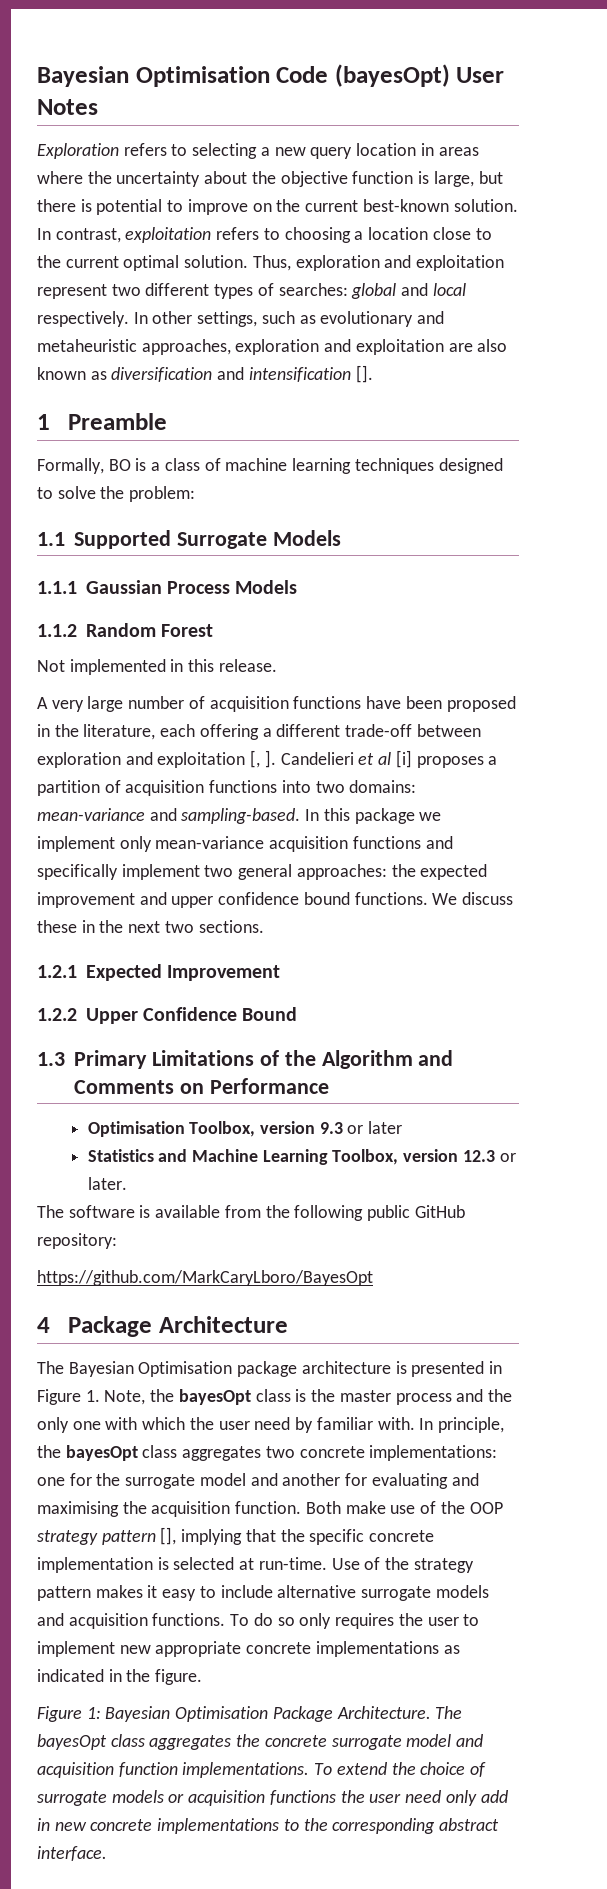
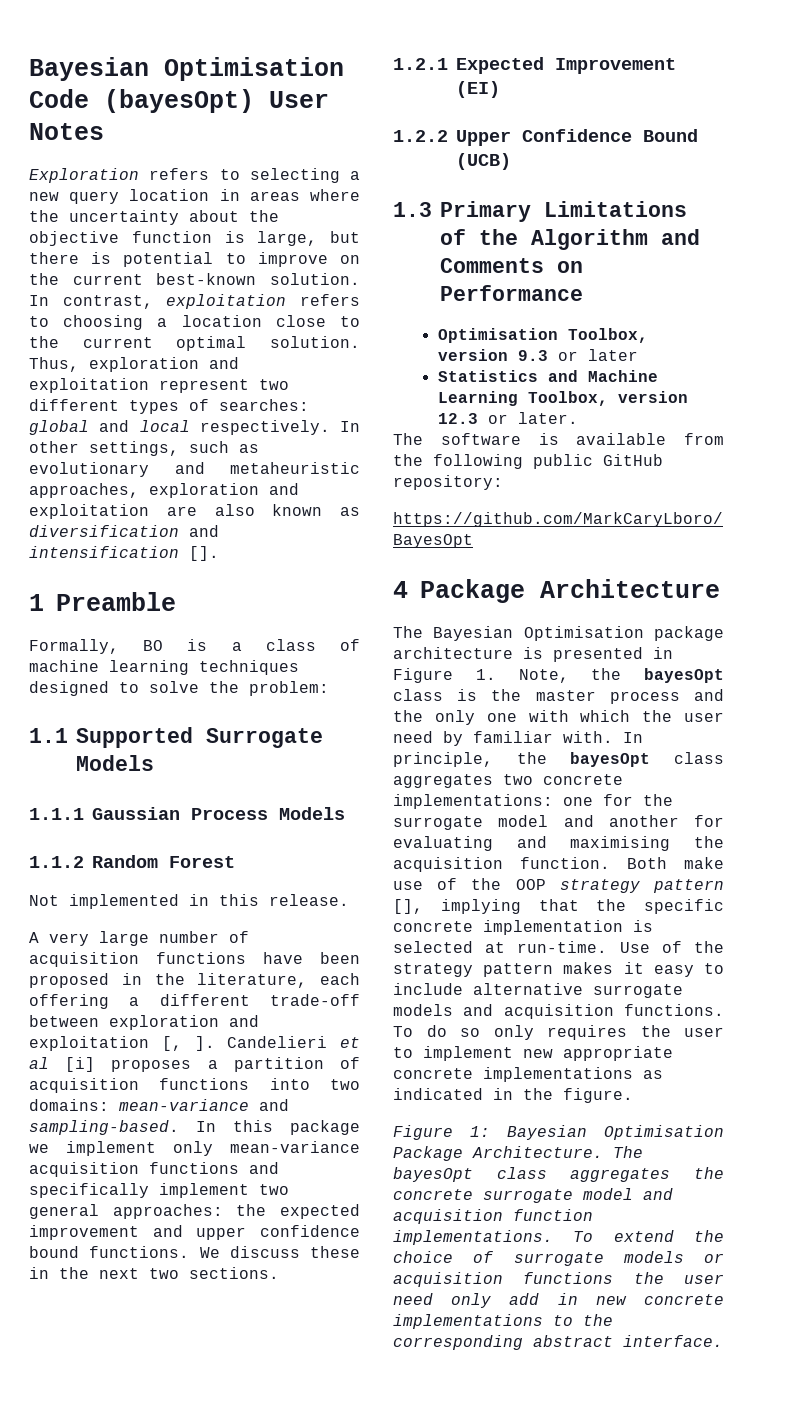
- 1.2.1 Expected Improvement
+ 1.2.1 Expected Improvement (EI)
- 1.2.2 Upper Confidence Bound
+ 1.2.2 Upper Confidence Bound (UCB)

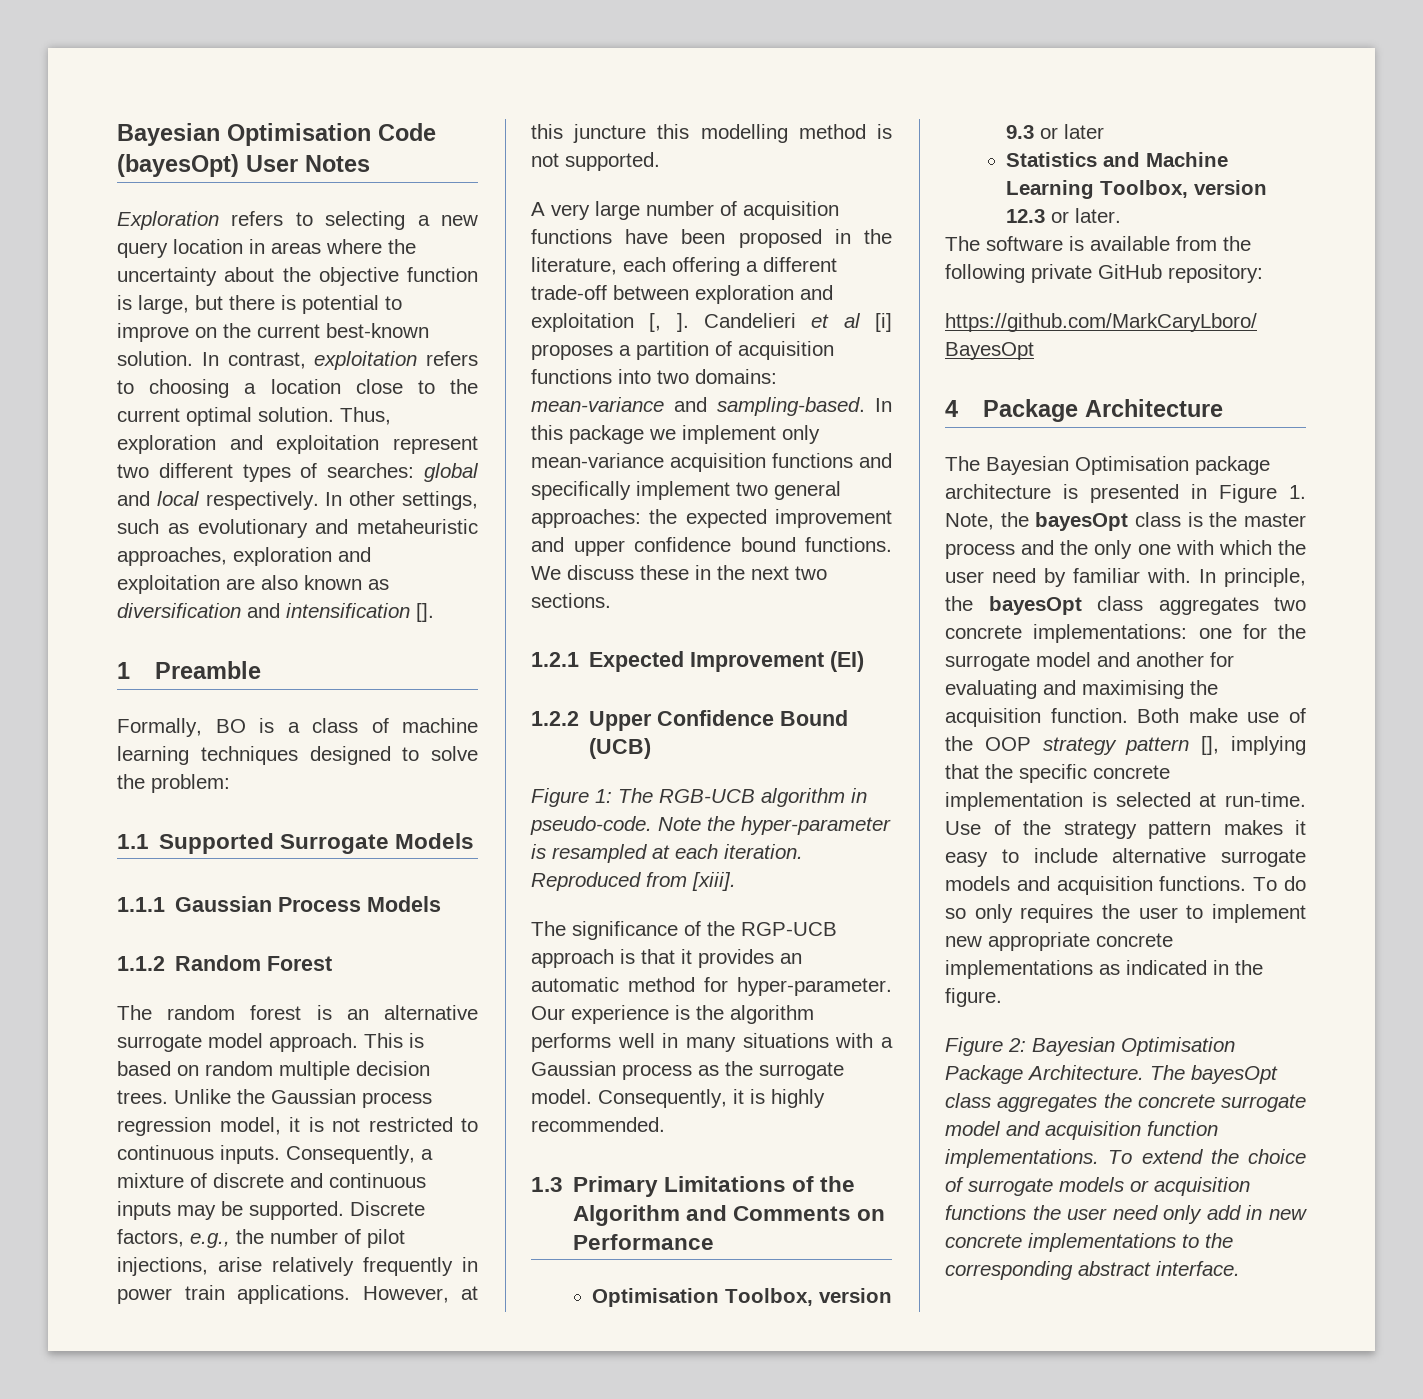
- Not implemented in this release.
+ The random forest is an alternative surrogate model approach. This is based on random multiple decision trees. Unlike the Gaussian process regression model, it is not restricted to continuous inputs. Consequently, a mixture of discrete and continuous inputs may be supported. Discrete factors, e.g., the number of pilot injections, arise relatively frequently in power train applications. However, at this juncture this modelling method is not supported.
+ Figure 1: The RGB-UCB algorithm in pseudo-code. Note the hyper-parameter is resampled at each iteration. Reproduced from [xiii].
+ The significance of the RGP-UCB approach is that it provides an automatic method for hyper-parameter. Our experience is the algorithm performs well in many situations with a Gaussian process as the surrogate model. Consequently, it is highly recommended.
- The software is available from the following public GitHub repository:
+ The software is available from the following private GitHub repository:
- Figure 1: Bayesian Optimisation Package Architecture.
+ Figure 2: Bayesian Optimisation Package Architecture.

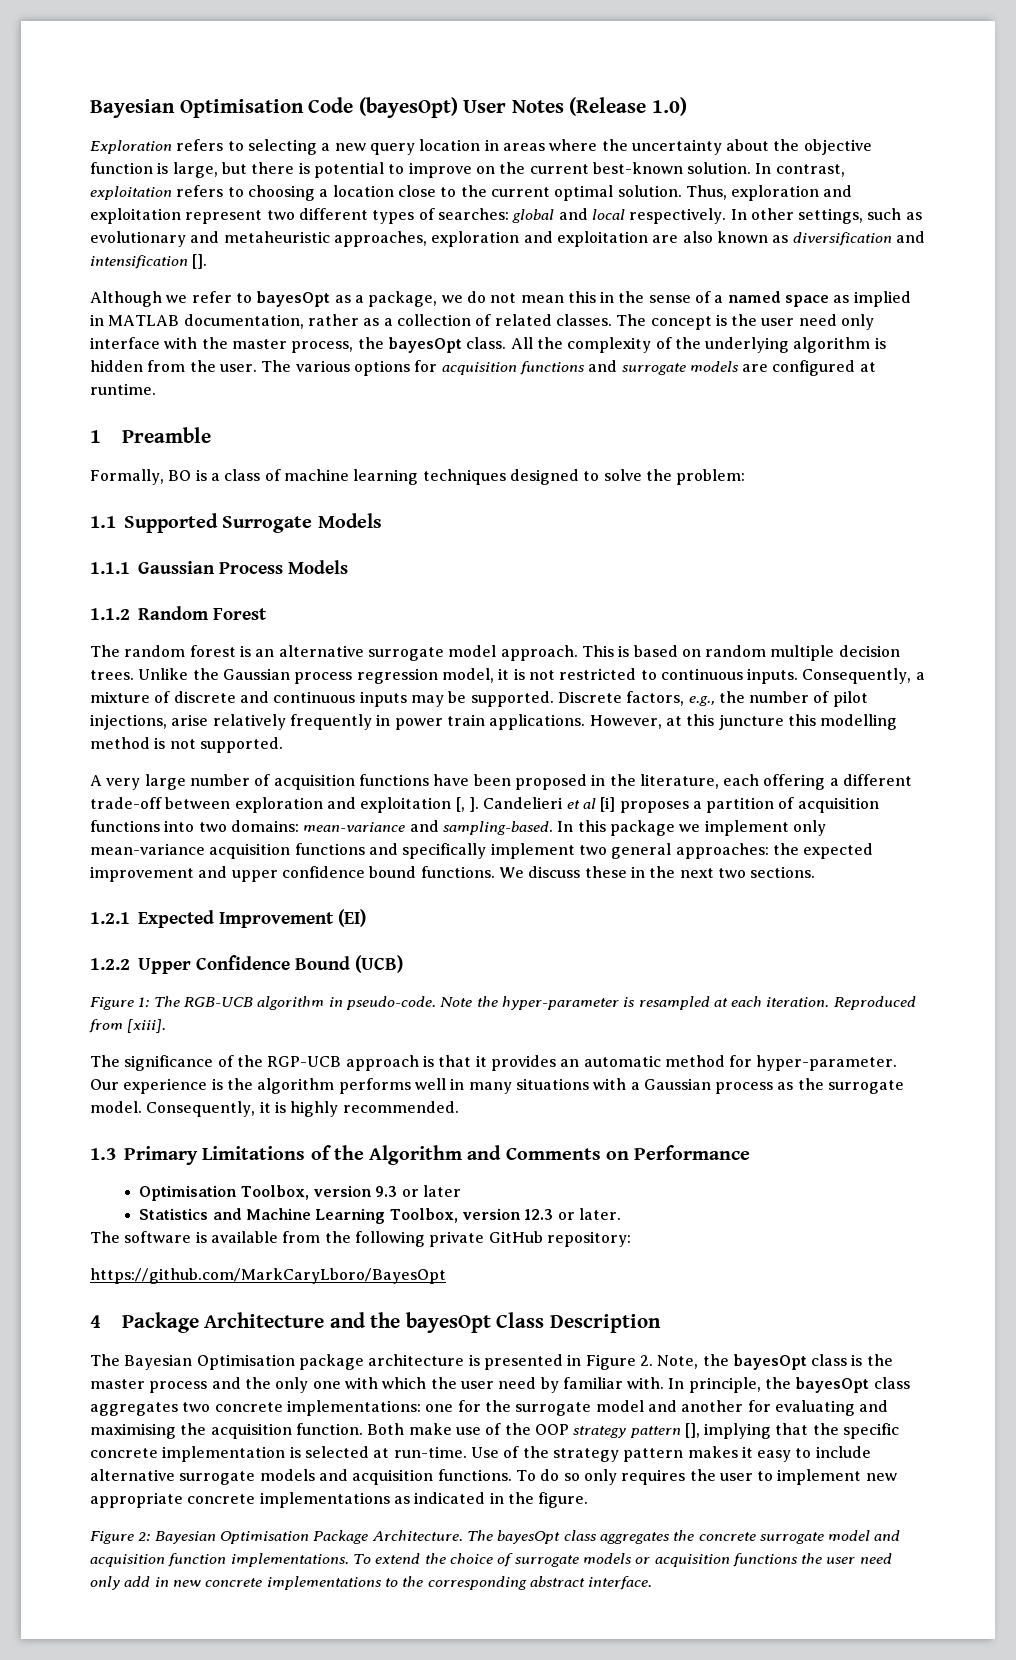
- Bayesian Optimisation Code (bayesOpt) User Notes
+ Bayesian Optimisation Code (bayesOpt) User Notes (Release 1.0)
+ Although we refer to bayesOpt as a package, we do not mean this in the sense of a named space as implied in MATLAB documentation, rather as a collection of related classes. The concept is the user need only interface with the master process, the bayesOpt class. All the complexity of the underlying algorithm is hidden from the user. The various options for acquisition functions and surrogate models are configured at runtime.
- 4 Package Architecture
+ 4 Package Architecture and the bayesOpt Class Description
- The Bayesian Optimisation package architecture is presented in Figure 1. Note, the bayesOpt class is the master process and the only one with which the user need by familiar with.
+ The Bayesian Optimisation package architecture is presented in Figure 2. Note, the bayesOpt class is the master process and the only one with which the user need by familiar with.

